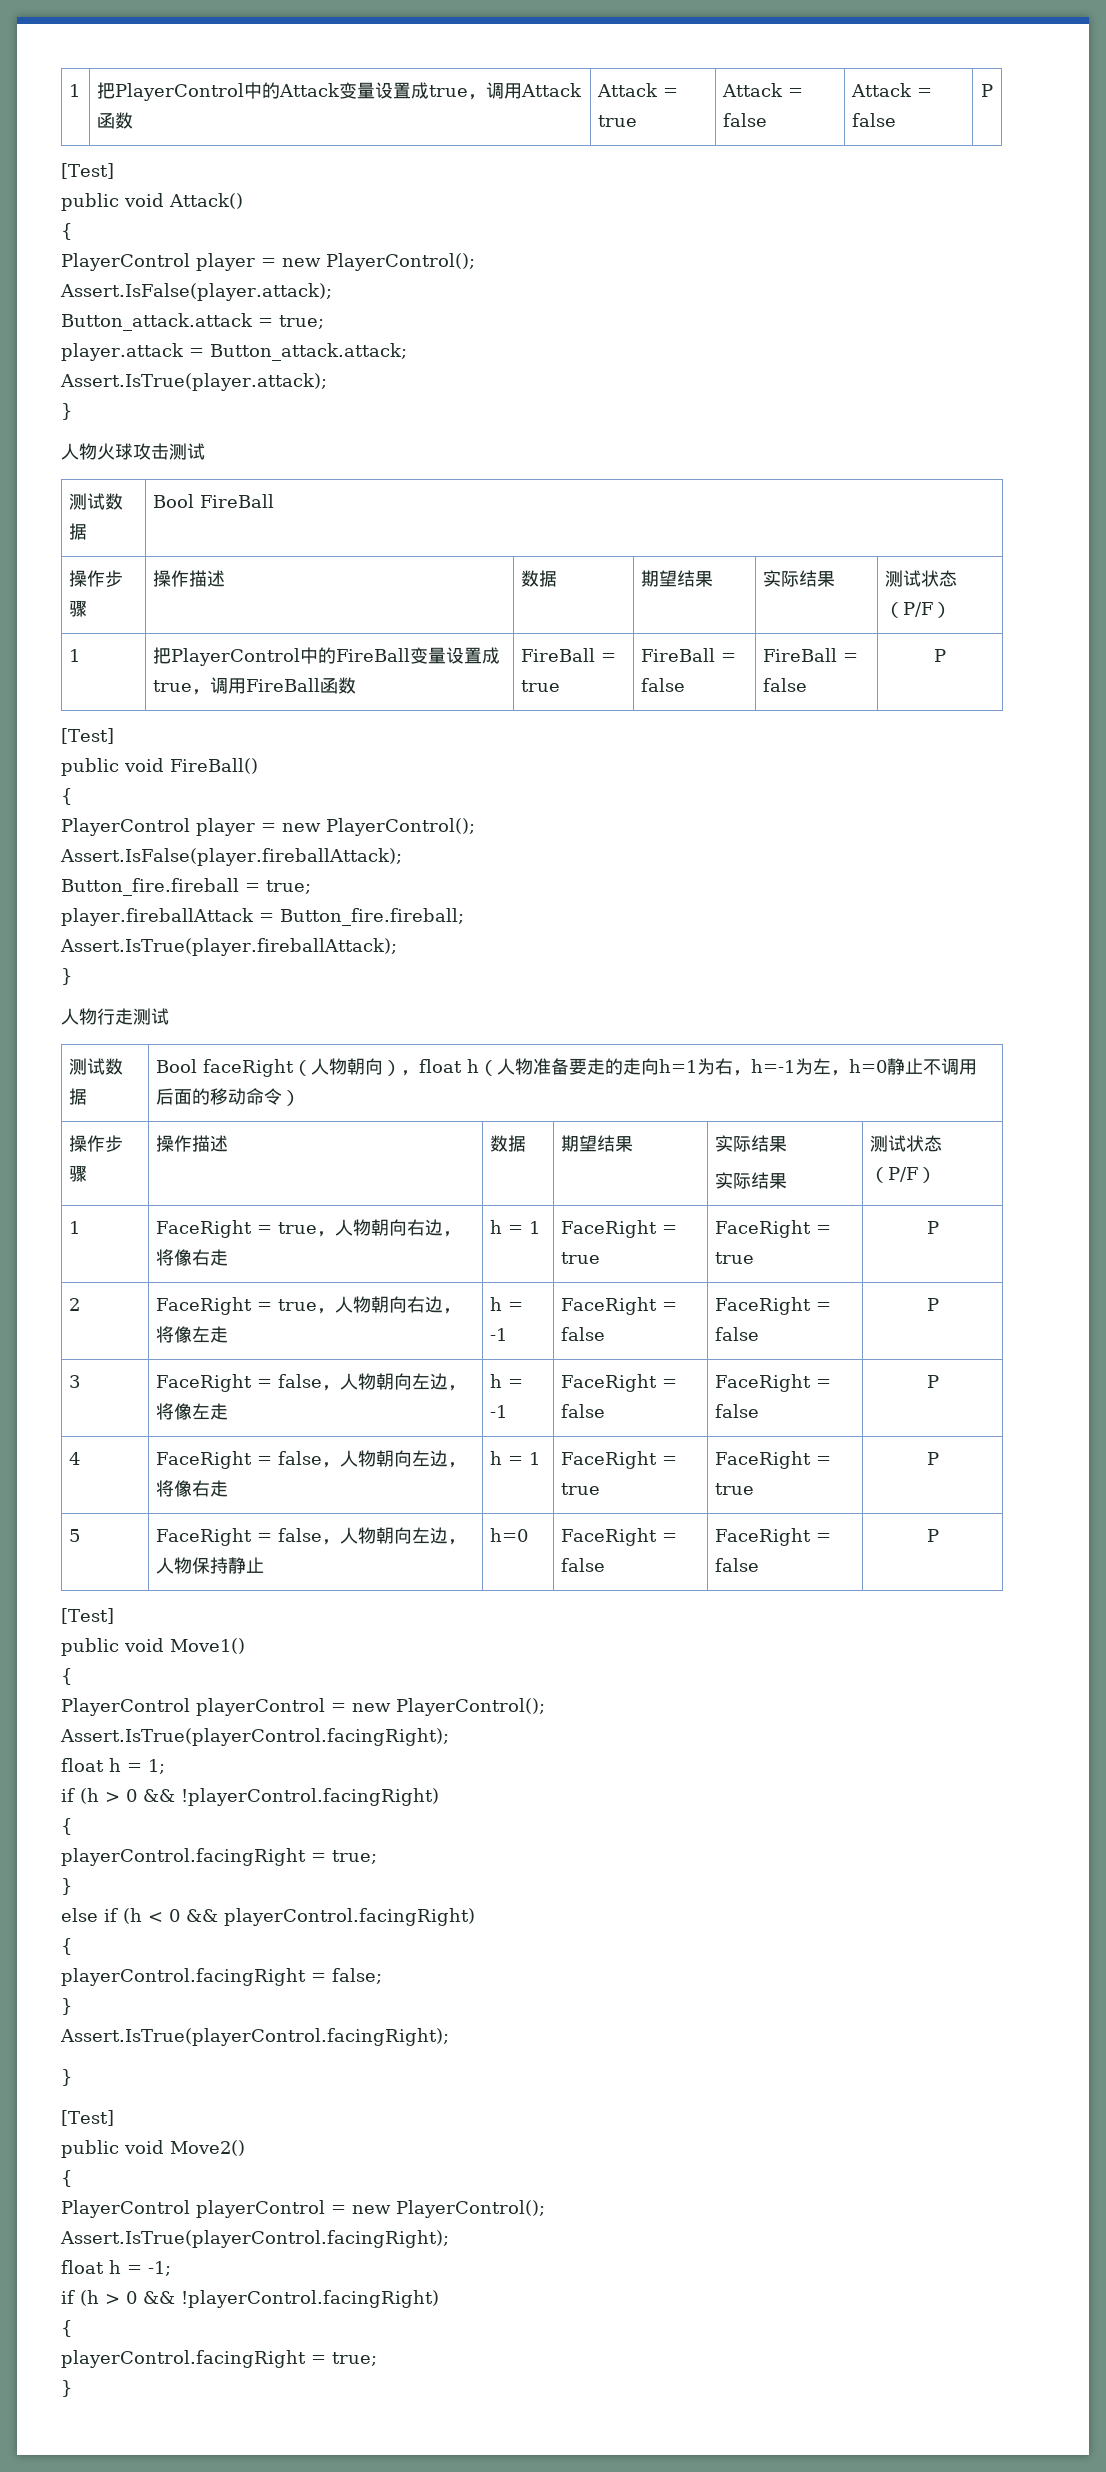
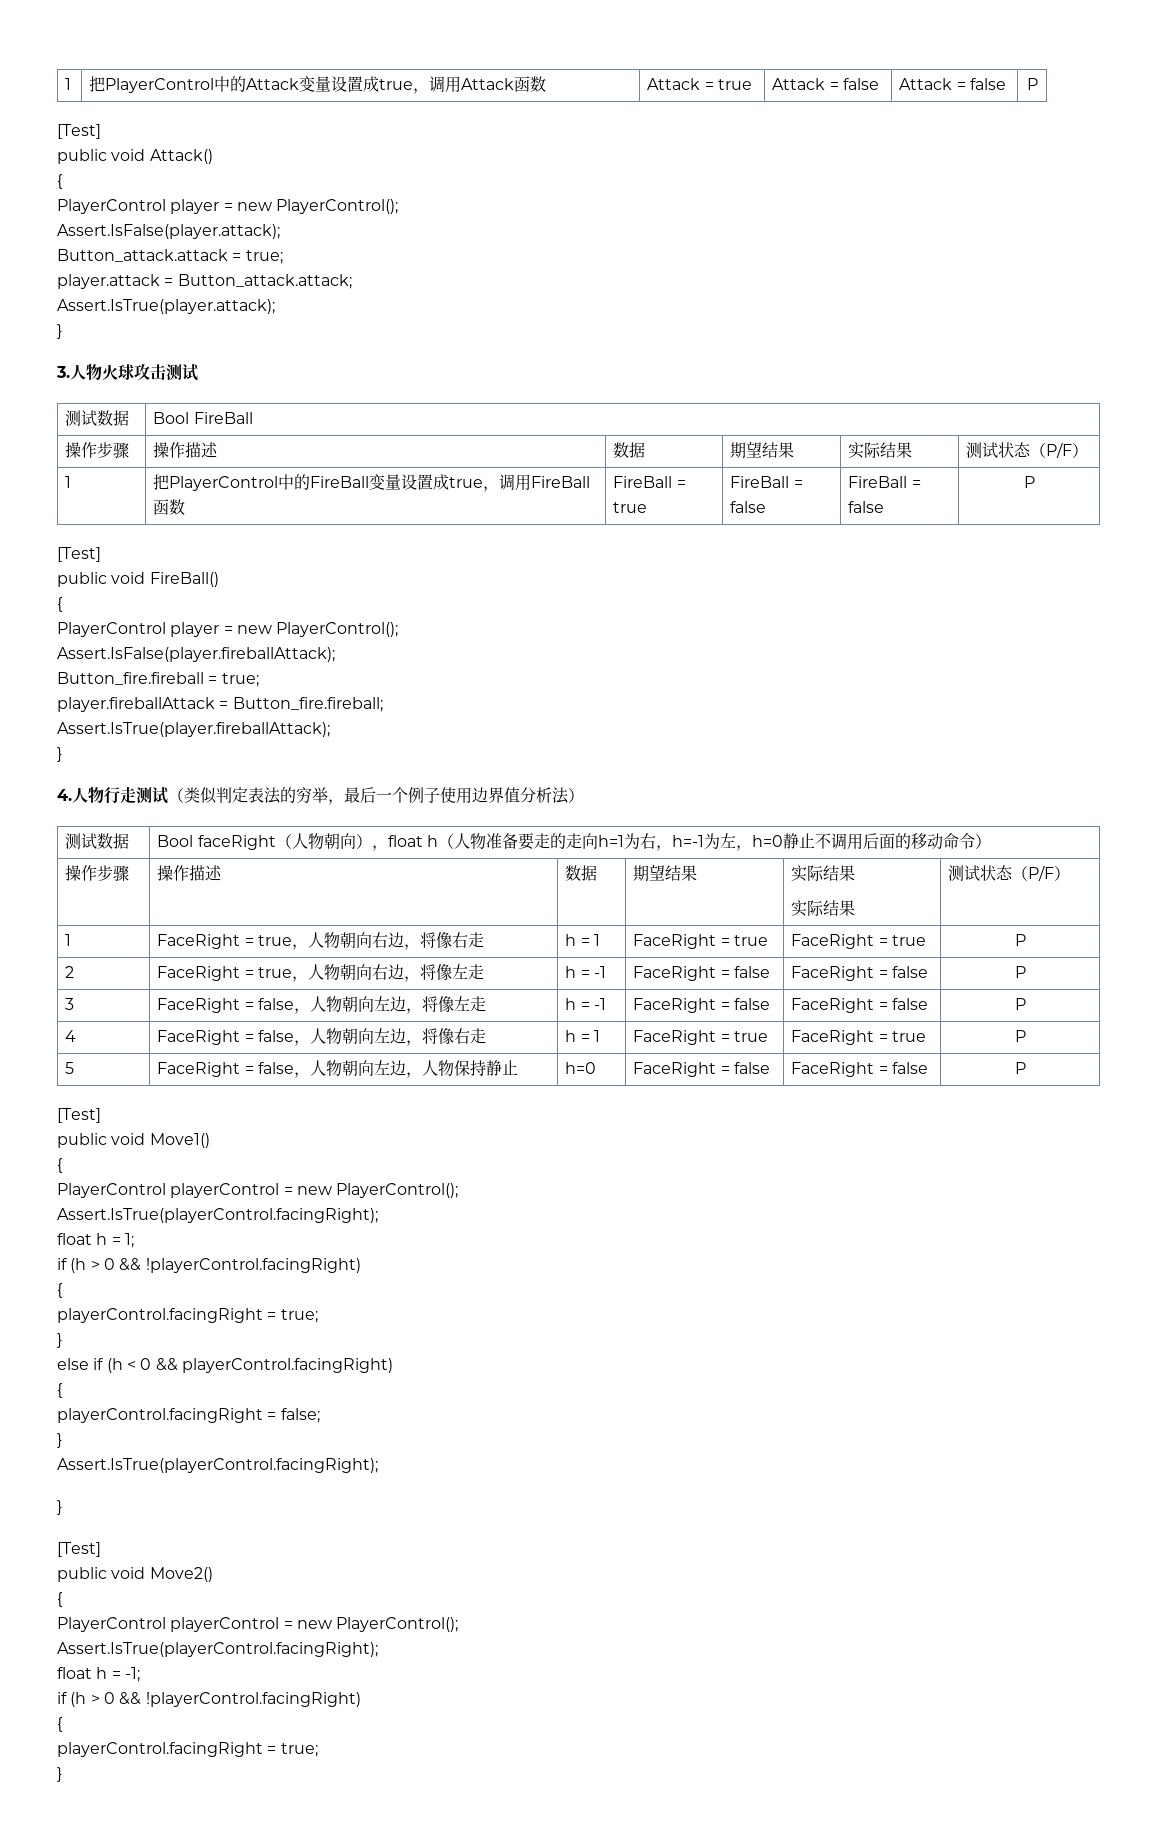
- 人物火球攻击测试
+ 3.人物火球攻击测试
- 人物行走测试
+ 4.人物行走测试（类似判定表法的穷举，最后一个例子使用边界值分析法）

